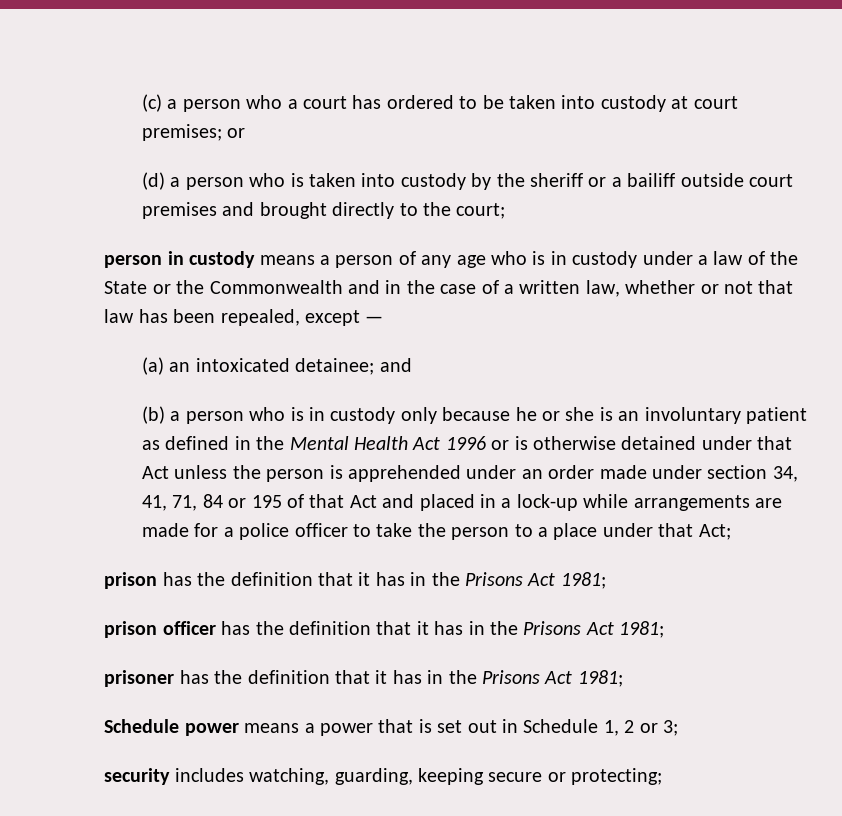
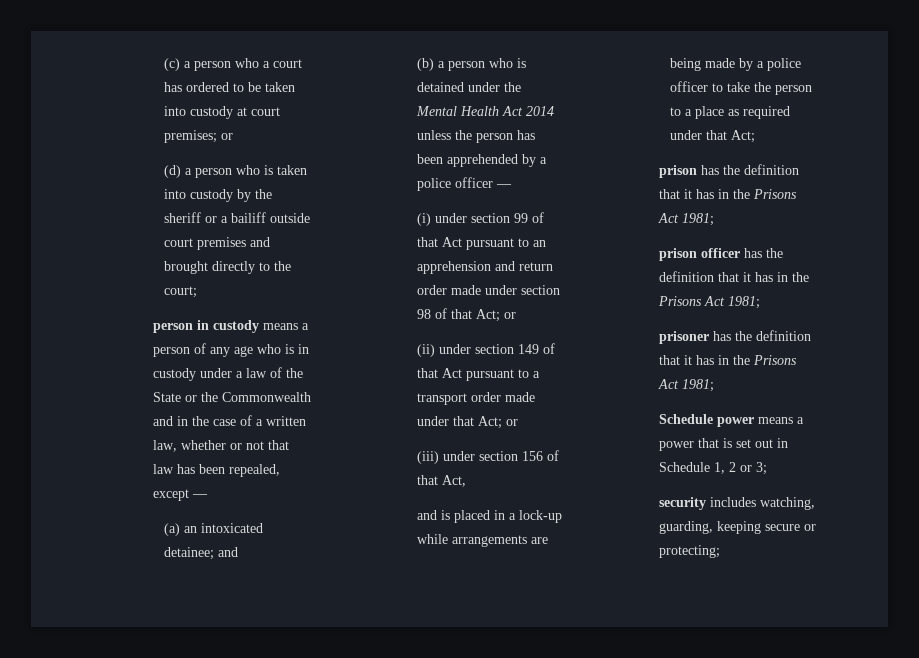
- (b) a person who is in custody only because he or she is an involuntary patient as defined in the Mental Health Act 1996 or is otherwise detained under that Act unless the person is apprehended under an order made under section 34, 41, 71, 84 or 195 of that Act and placed in a lock-up while arrangements are made for a police officer to take the person to a place under that Act;
+ (b) a person who is detained under the Mental Health Act 2014 unless the person has been apprehended by a police officer —
+ (i) under section 99 of that Act pursuant to an apprehension and return order made under section 98 of that Act; or
+ (ii) under section 149 of that Act pursuant to a transport order made under that Act; or
+ (iii) under section 156 of that Act,
+ and is placed in a lock-up while arrangements are being made by a police officer to take the person to a place as required under that Act;

